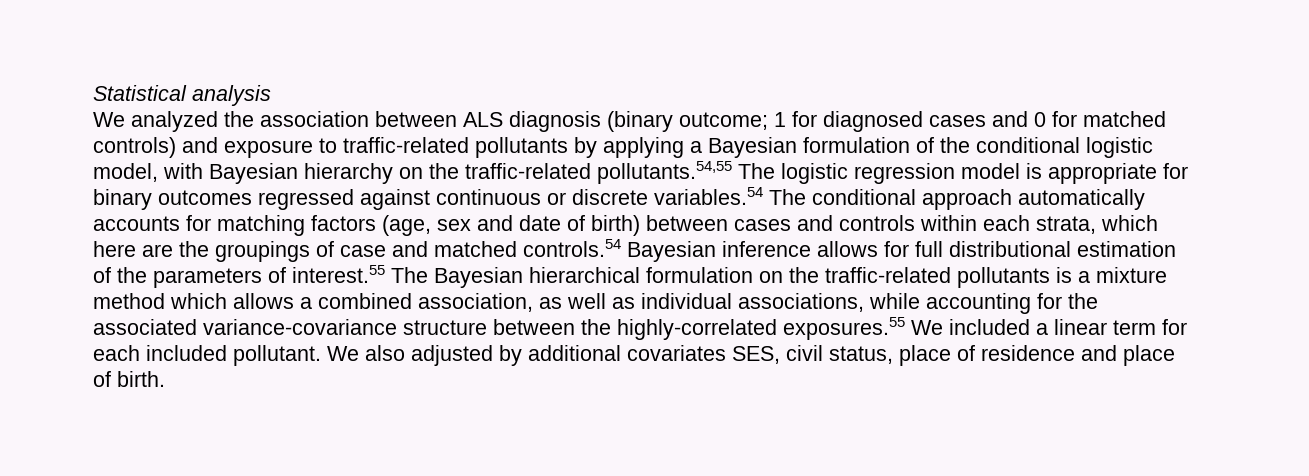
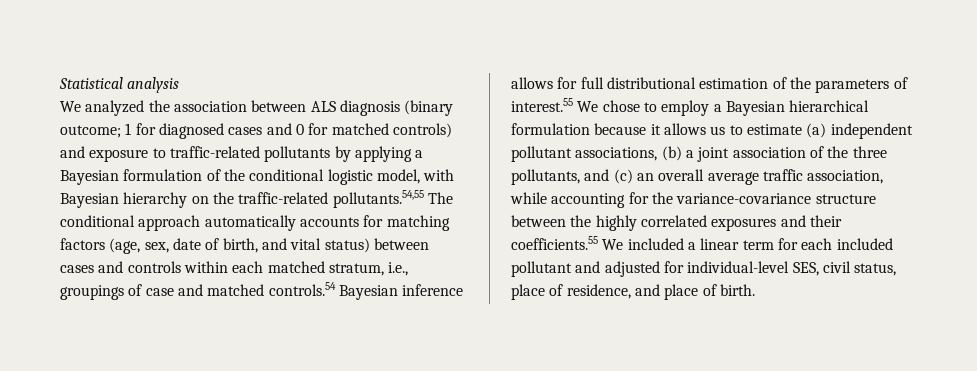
- 1 for diagnosed cases and 0 for matched controls) and exposure to traffic-related pollutants by applying a Bayesian formulation of the conditional logistic model, with Bayesian hierarchy on the traffic-related pollutants.54,55 The logistic regression model is appropriate for binary outcomes regressed against continuous or discrete variables.54 The conditional approach automatically accounts for matching factors (age, sex and date of birth) between cases and controls within each strata, which here are the groupings of case and matched controls.54 Bayesian inference allows for full distributional estimation of the parameters of interest.55 The Bayesian hierarchical formulation on the traffic-related pollutants is a mixture method which allows a combined association, as well as individual associations, while accounting for the associated variance-covariance structure between the highly-correlated exposures.55 We included a linear term for each included pollutant. We also adjusted by additional covariates SES, civil status, place of residence and place of birth.
+ 1 for diagnosed cases and 0 for matched controls) and exposure to traffic-related pollutants by applying a Bayesian formulation of the conditional logistic model, with Bayesian hierarchy on the traffic-related pollutants.54,55 The conditional approach automatically accounts for matching factors (age, sex, date of birth, and vital status) between cases and controls within each matched stratum, i.e., groupings of case and matched controls.54 Bayesian inference allows for full distributional estimation of the parameters of interest.55 We chose to employ a Bayesian hierarchical formulation because it allows us to estimate (a) independent pollutant associations, (b) a joint association of the three pollutants, and (c) an overall average traffic association, while accounting for the variance-covariance structure between the highly correlated exposures and their coefficients.55 We included a linear term for each included pollutant and adjusted for individual-level SES, civil status, place of residence, and place of birth.

